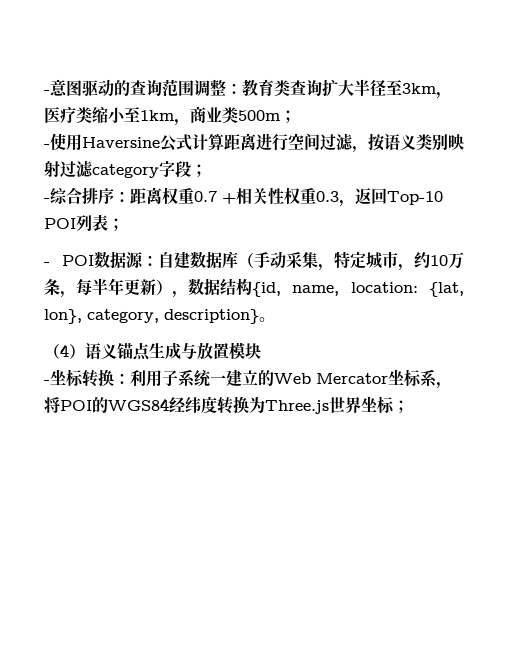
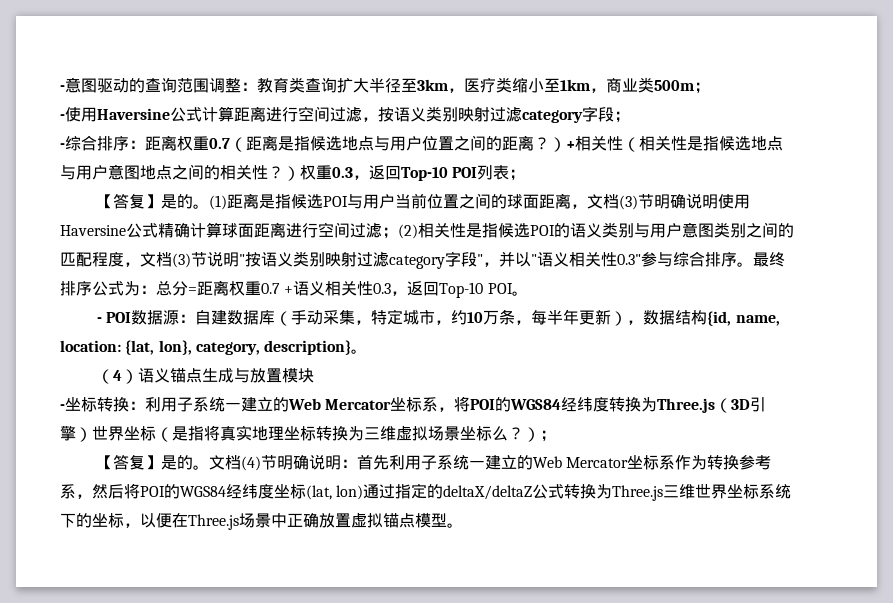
- -综合排序：距离权重0.7 +相关性权重0.3，返回Top-10 POI列表；
+ -综合排序：距离权重0.7（距离是指候选地点与用户位置之间的距离？）+相关性（相关性是指候选地点与用户意图地点之间的相关性？）权重0.3，返回Top-10 POI列表；
+ 【答复】是的。(1)距离是指候选POI与用户当前位置之间的球面距离，文档(3)节明确说明使用Haversine公式精确计算球面距离进行空间过滤；(2)相关性是指候选POI的语义类别与用户意图类别之间的匹配程度，文档(3)节说明"按语义类别映射过滤category字段"，并以"语义相关性0.3"参与综合排序。最终排序公式为：总分=距离权重0.7 +语义相关性0.3，返回Top-10 POI。
- -坐标转换：利用子系统一建立的Web Mercator坐标系，将POI的WGS84经纬度转换为Three.js世界坐标；
+ -坐标转换：利用子系统一建立的Web Mercator坐标系，将POI的WGS84经纬度转换为Three.js（3D引擎）世界坐标（是指将真实地理坐标转换为三维虚拟场景坐标么？）；
+ 【答复】是的。文档(4)节明确说明：首先利用子系统一建立的Web Mercator坐标系作为转换参考系，然后将POI的WGS84经纬度坐标(lat, lon)通过指定的deltaX/deltaZ公式转换为Three.js三维世界坐标系统下的坐标，以便在Three.js场景中正确放置虚拟锚点模型。

